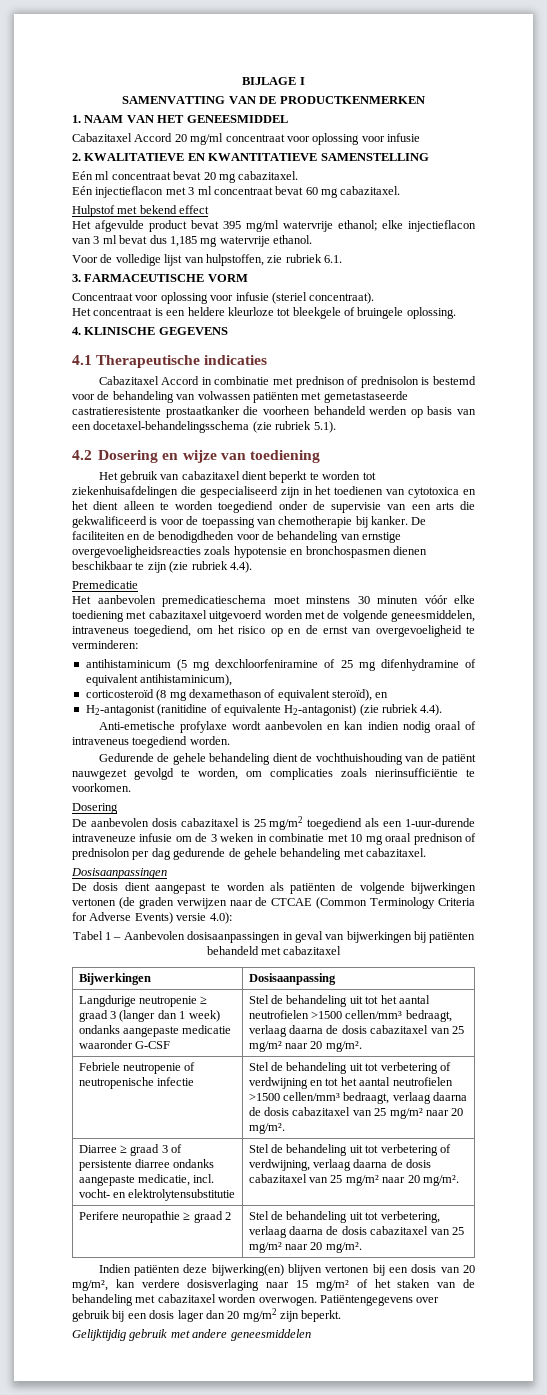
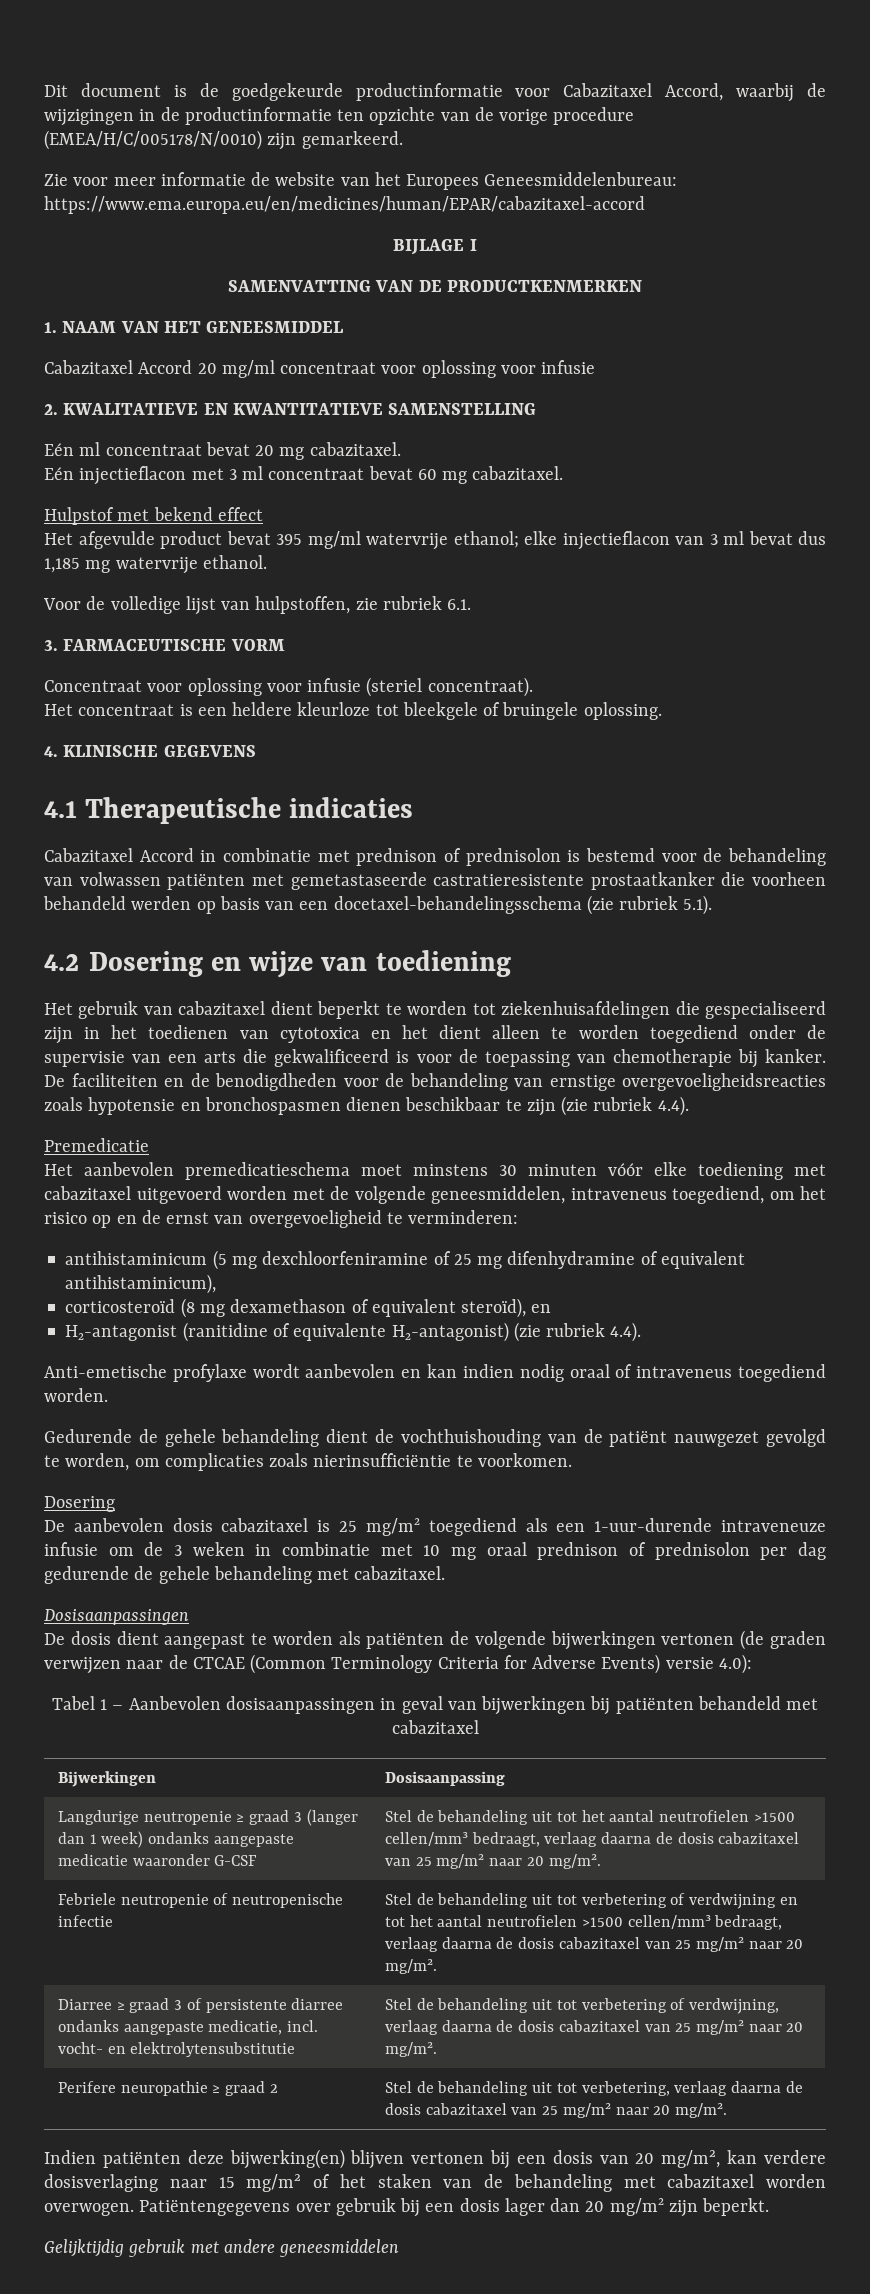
+ Dit document is de goedgekeurde productinformatie voor Cabazitaxel Accord, waarbij de wijzigingen in de productinformatie ten opzichte van de vorige procedure (EMEA/H/C/005178/N/0010) zijn gemarkeerd.
+ Zie voor meer informatie de website van het Europees Geneesmiddelenbureau: https://www.ema.europa.eu/en/medicines/human/EPAR/cabazitaxel-accord

